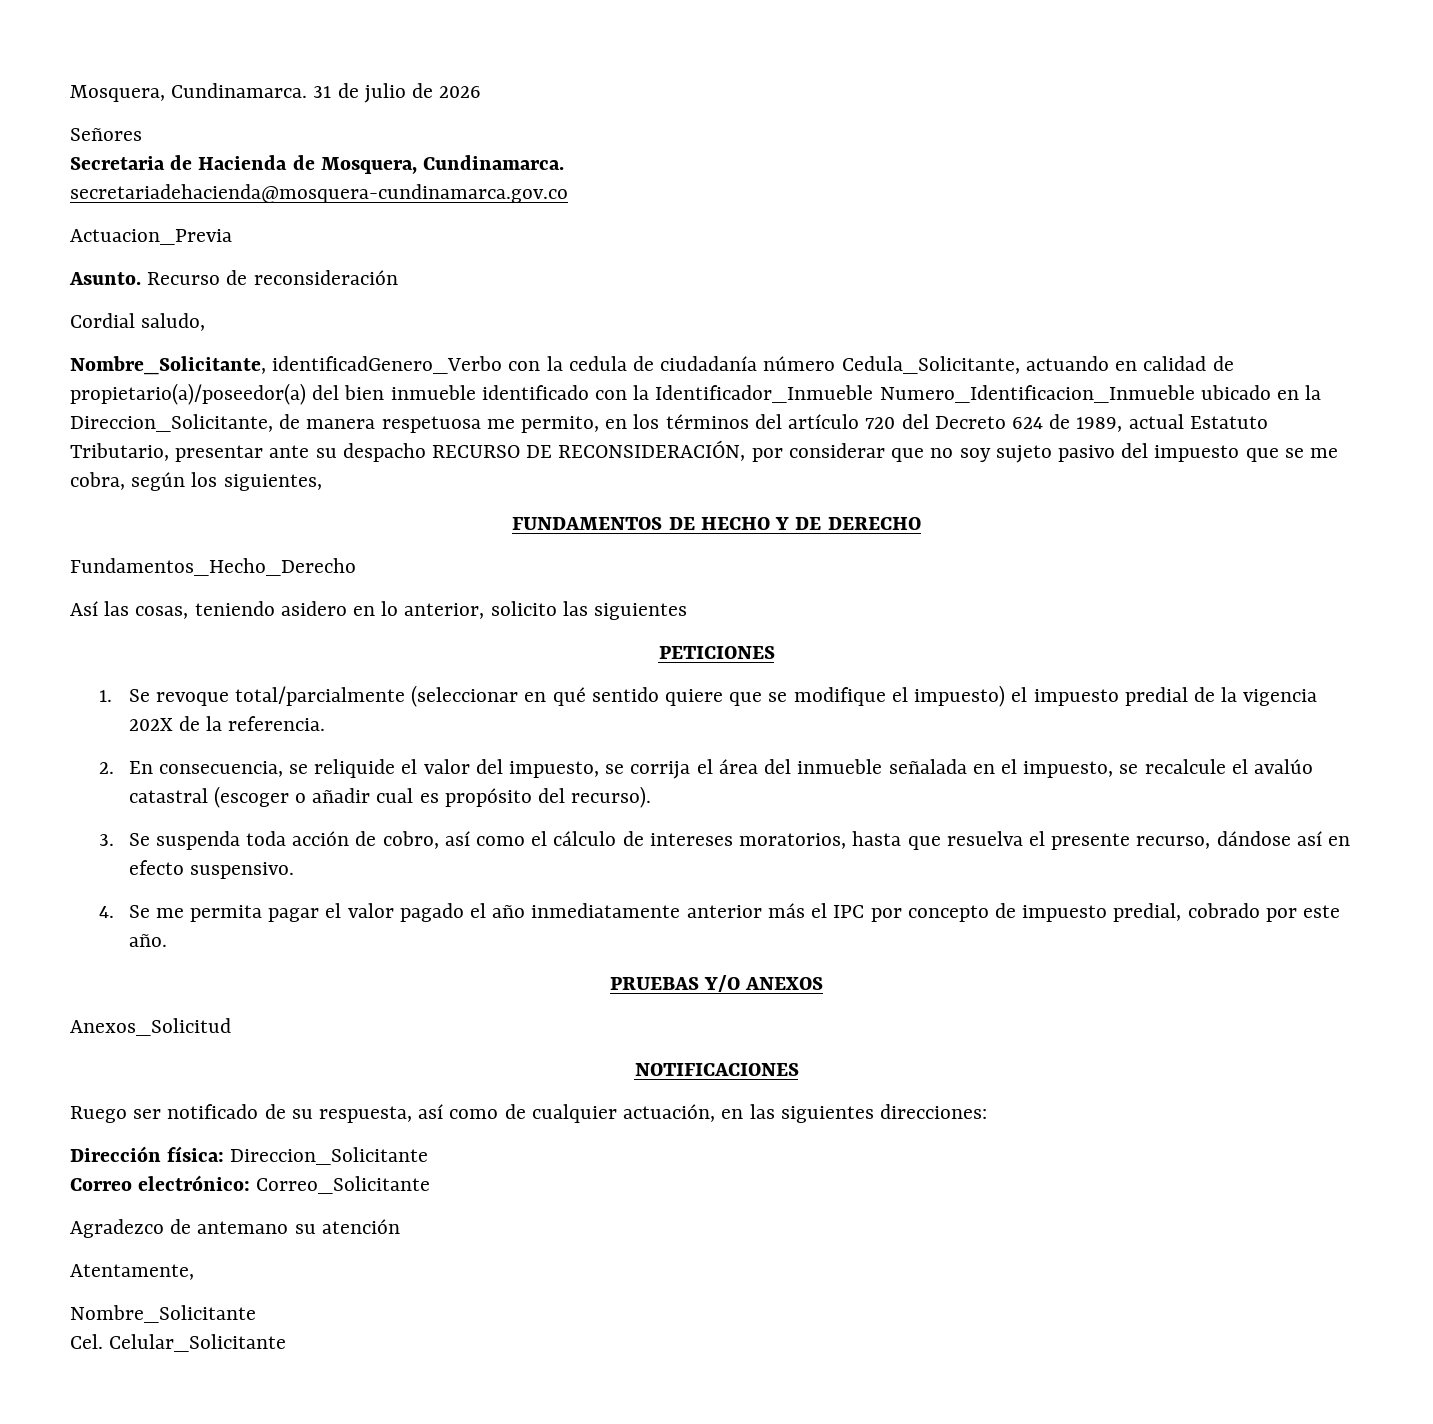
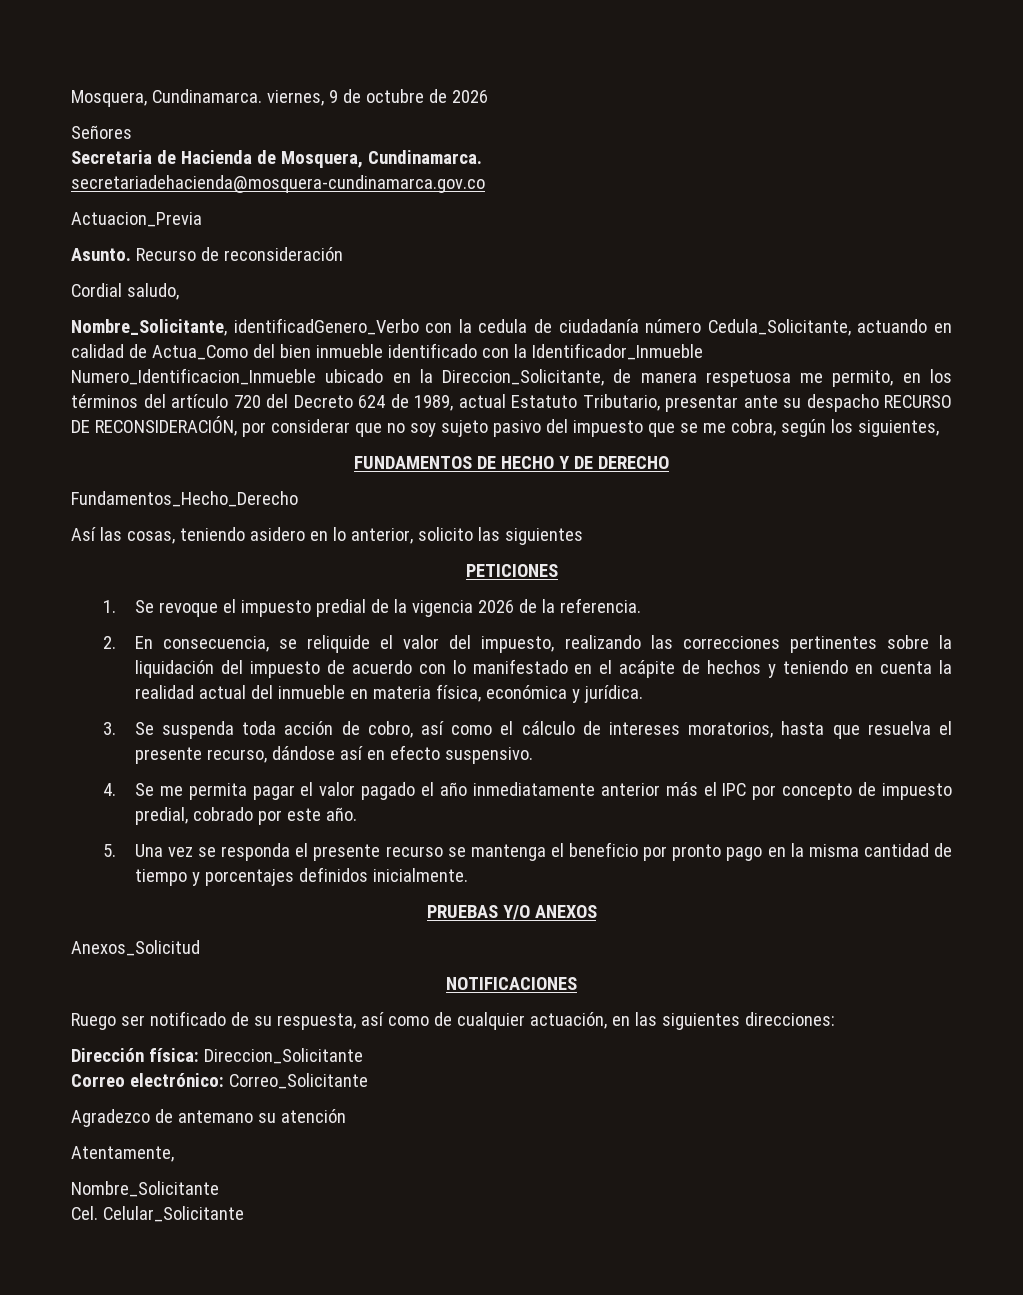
- Mosquera, Cundinamarca. 31 de julio de 2026
+ Mosquera, Cundinamarca. viernes, 9 de octubre de 2026
- Nombre_Solicitante, identificadGenero_Verbo con la cedula de ciudadanía número Cedula_Solicitante, actuando en calidad de propietario(a)/poseedor(a) del bien inmueble identificado con la Identificador_Inmueble Numero_Identificacion_Inmueble ubicado en la Direccion_Solicitante, de manera respetuosa me permito, en los términos del artículo 720 del Decreto 624 de 1989, actual Estatuto Tributario, presentar ante su despacho RECURSO DE RECONSIDERACIÓN, por considerar que no soy sujeto pasivo del impuesto que se me cobra, según los siguientes,
+ Nombre_Solicitante, identificadGenero_Verbo con la cedula de ciudadanía número Cedula_Solicitante, actuando en calidad de Actua_Como del bien inmueble identificado con la Identificador_Inmueble Numero_Identificacion_Inmueble ubicado en la Direccion_Solicitante, de manera respetuosa me permito, en los términos del artículo 720 del Decreto 624 de 1989, actual Estatuto Tributario, presentar ante su despacho RECURSO DE RECONSIDERACIÓN, por considerar que no soy sujeto pasivo del impuesto que se me cobra, según los siguientes,
- 1. Se revoque total/parcialmente (seleccionar en qué sentido quiere que se modifique el impuesto) el impuesto predial de la vigencia 202X de la referencia.
+ 1. Se revoque el impuesto predial de la vigencia 2026 de la referencia.
- 2. En consecuencia, se reliquide el valor del impuesto, se corrija el área del inmueble señalada en el impuesto, se recalcule el avalúo catastral (escoger o añadir cual es propósito del recurso).
+ 2. En consecuencia, se reliquide el valor del impuesto, realizando las correcciones pertinentes sobre la liquidación del impuesto de acuerdo con lo manifestado en el acápite de hechos y teniendo en cuenta la realidad actual del inmueble en materia física, económica y jurídica.
+ 5. Una vez se responda el presente recurso se mantenga el beneficio por pronto pago en la misma cantidad de tiempo y porcentajes definidos inicialmente.

